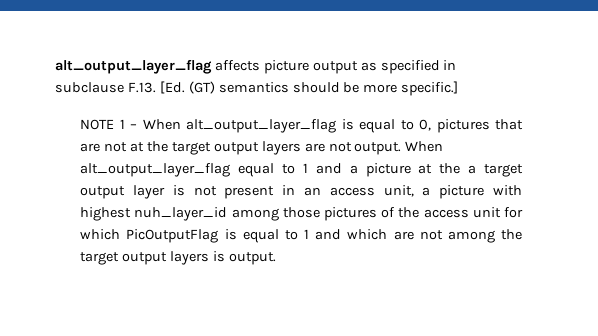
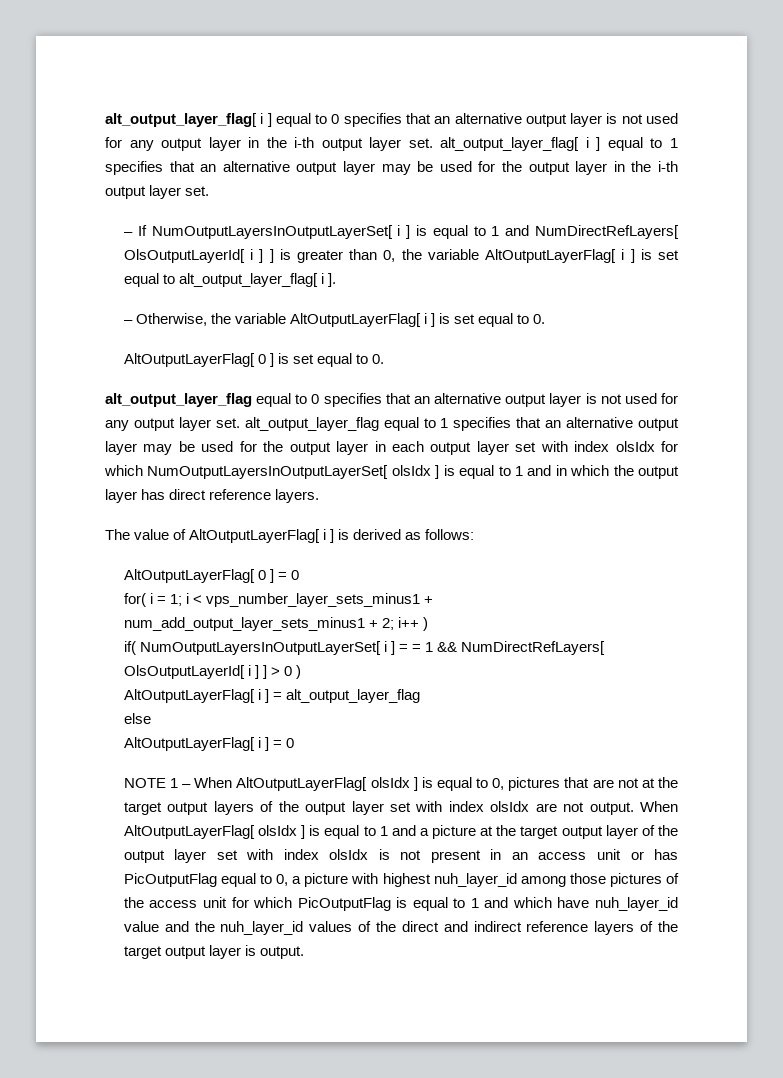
- alt_output_layer_flag affects picture output as specified in subclause F.13. [Ed. (GT) semantics should be more specific.]
+ alt_output_layer_flag[ i ] equal to 0 specifies that an alternative output layer is not used for any output layer in the i-th output layer set. alt_output_layer_flag[ i ] equal to 1 specifies that an alternative output layer may be used for the output layer in the i-th output layer set.
+ – If NumOutputLayersInOutputLayerSet[ i ] is equal to 1 and NumDirectRefLayers[ OlsOutputLayerId[ i ] ] is greater than 0, the variable AltOutputLayerFlag[ i ] is set equal to alt_output_layer_flag[ i ].
+ – Otherwise, the variable AltOutputLayerFlag[ i ] is set equal to 0.
+ AltOutputLayerFlag[ 0 ] is set equal to 0.
+ alt_output_layer_flag equal to 0 specifies that an alternative output layer is not used for any output layer set. alt_output_layer_flag equal to 1 specifies that an alternative output layer may be used for the output layer in each output layer set with index olsIdx for which NumOutputLayersInOutputLayerSet[ olsIdx ] is equal to 1 and in which the output layer has direct reference layers.
+ The value of AltOutputLayerFlag[ i ] is derived as follows:
+ AltOutputLayerFlag[ 0 ] = 0
+ for( i = 1; i < vps_number_layer_sets_minus1 + num_add_output_layer_sets_minus1 + 2; i++ )
+ if( NumOutputLayersInOutputLayerSet[ i ] = = 1 && NumDirectRefLayers[ OlsOutputLayerId[ i ] ] > 0 )
+ AltOutputLayerFlag[ i ] = alt_output_layer_flag
+ else
+ AltOutputLayerFlag[ i ] = 0
- NOTE 1 – When alt_output_layer_flag is equal to 0, pictures that are not at the target output layers are not output. When alt_output_layer_flag equal to 1 and a picture at the a target output layer is not present in an access unit, a picture with highest nuh_layer_id among those pictures of the access unit for which PicOutputFlag is equal to 1 and which are not among the target output layers is output.
+ NOTE 1 – When AltOutputLayerFlag[ olsIdx ] is equal to 0, pictures that are not at the target output layers of the output layer set with index olsIdx are not output. When AltOutputLayerFlag[ olsIdx ] is equal to 1 and a picture at the target output layer of the output layer set with index olsIdx is not present in an access unit or has PicOutputFlag equal to 0, a picture with highest nuh_layer_id among those pictures of the access unit for which PicOutputFlag is equal to 1 and which have nuh_layer_id value and the nuh_layer_id values of the direct and indirect reference layers of the target output layer is output.

